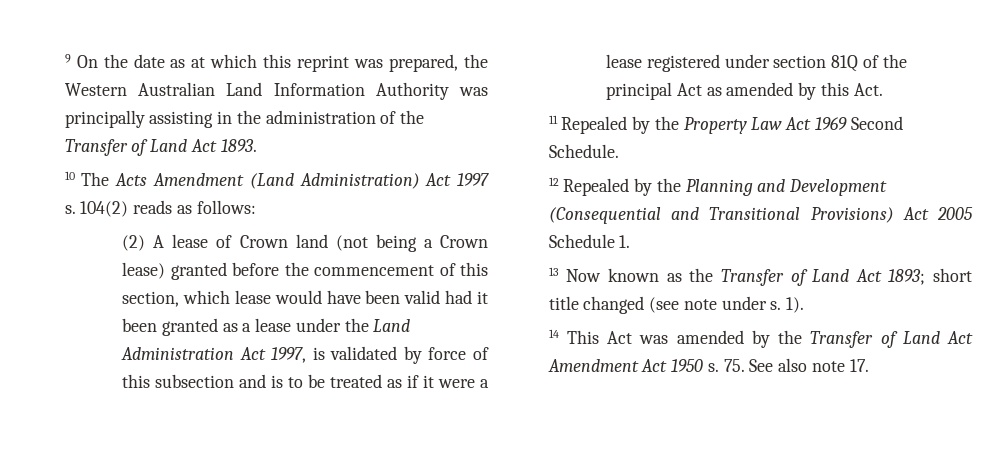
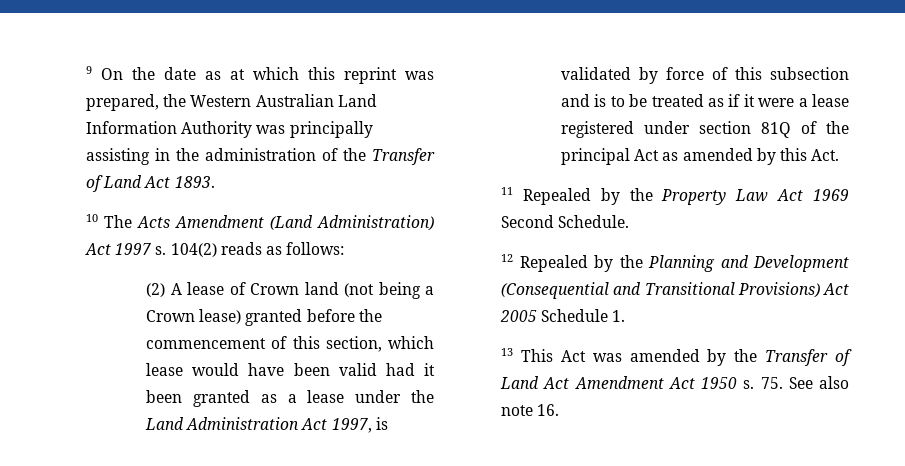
- 13 Now known as the Transfer of Land Act 1893; short title changed (see note under s. 1).
- 14 This Act was amended by the Transfer of Land Act Amendment Act 1950 s.
+ 13 This Act was amended by the Transfer of Land Act Amendment Act 1950 s.
- 75. See also note 17.
+ 75. See also note 16.

